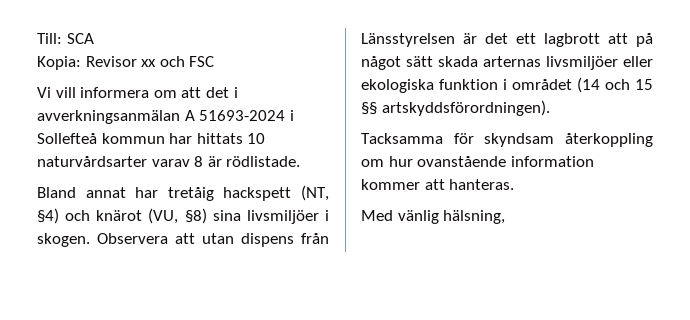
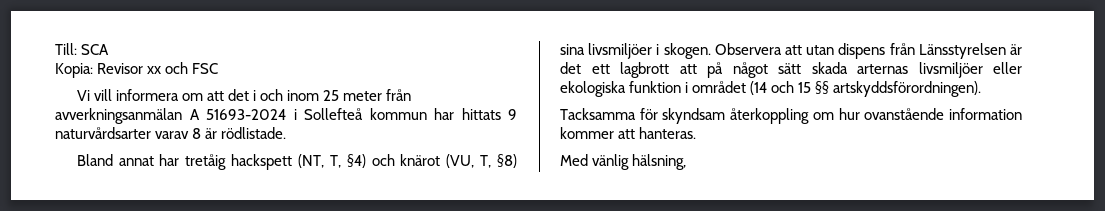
- Vi vill informera om att det i avverkningsanmälan A 51693-2024 i Sollefteå kommun har hittats 10 naturvårdsarter varav 8 är rödlistade.
+ Vi vill informera om att det i och inom 25 meter från avverkningsanmälan A 51693-2024 i Sollefteå kommun har hittats 9 naturvårdsarter varav 8 är rödlistade.
- Bland annat har tretåig hackspett (NT, §4) och knärot (VU, §8) sina livsmiljöer i skogen.
+ Bland annat har tretåig hackspett (NT, T, §4) och knärot (VU, T, §8) sina livsmiljöer i skogen.

